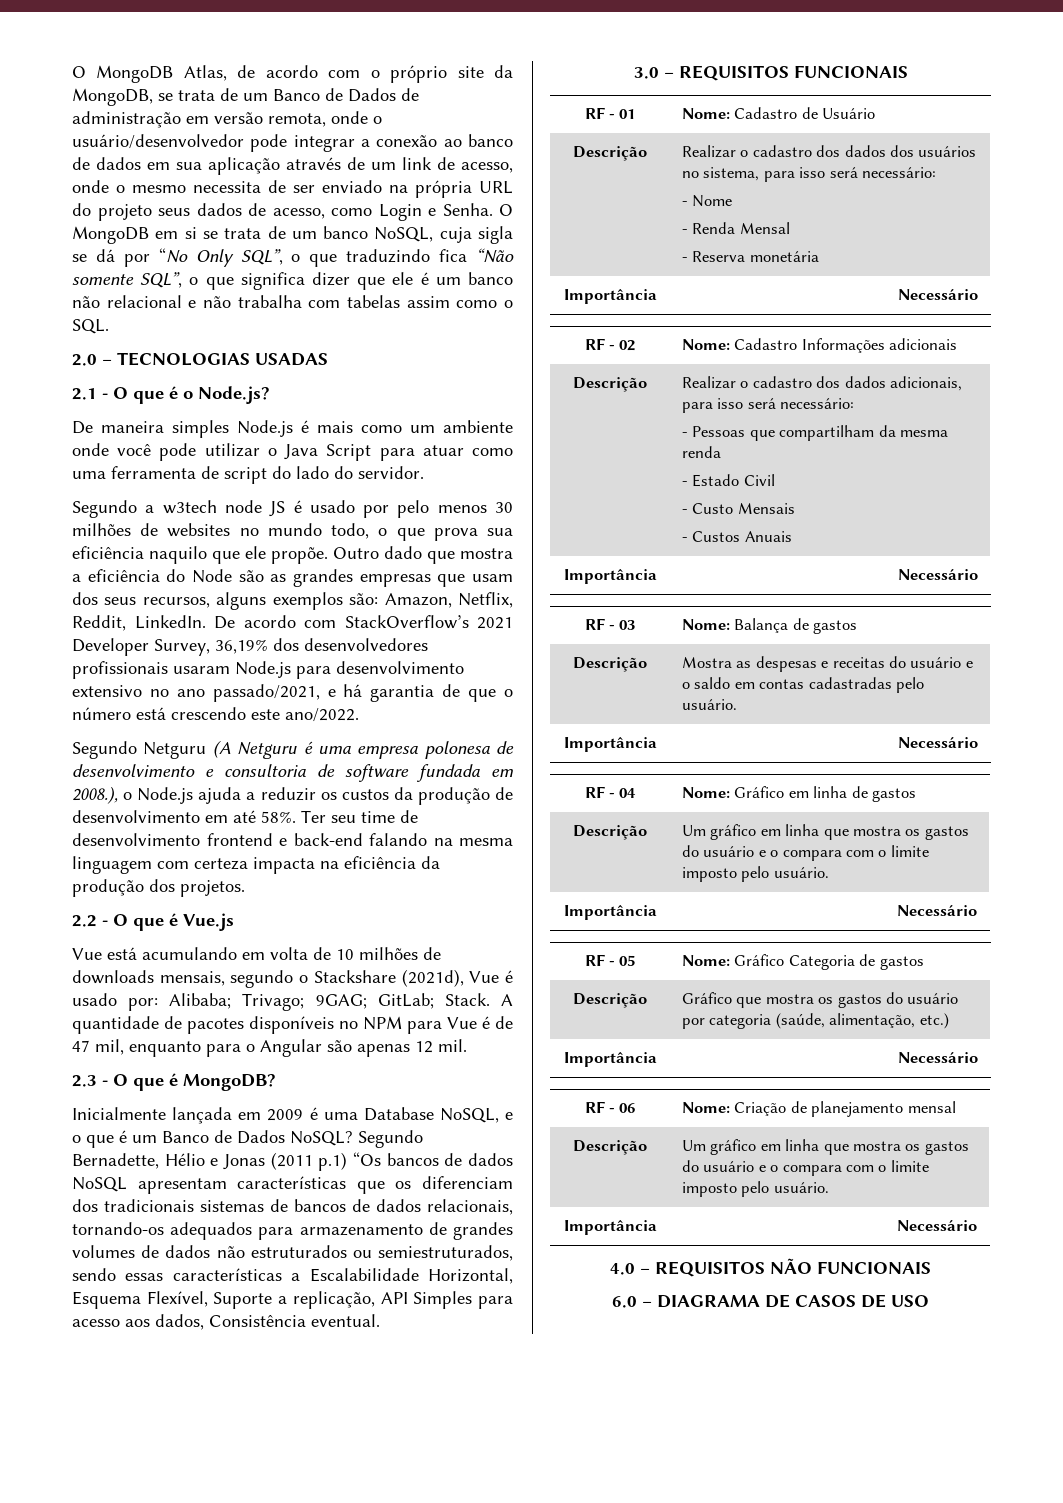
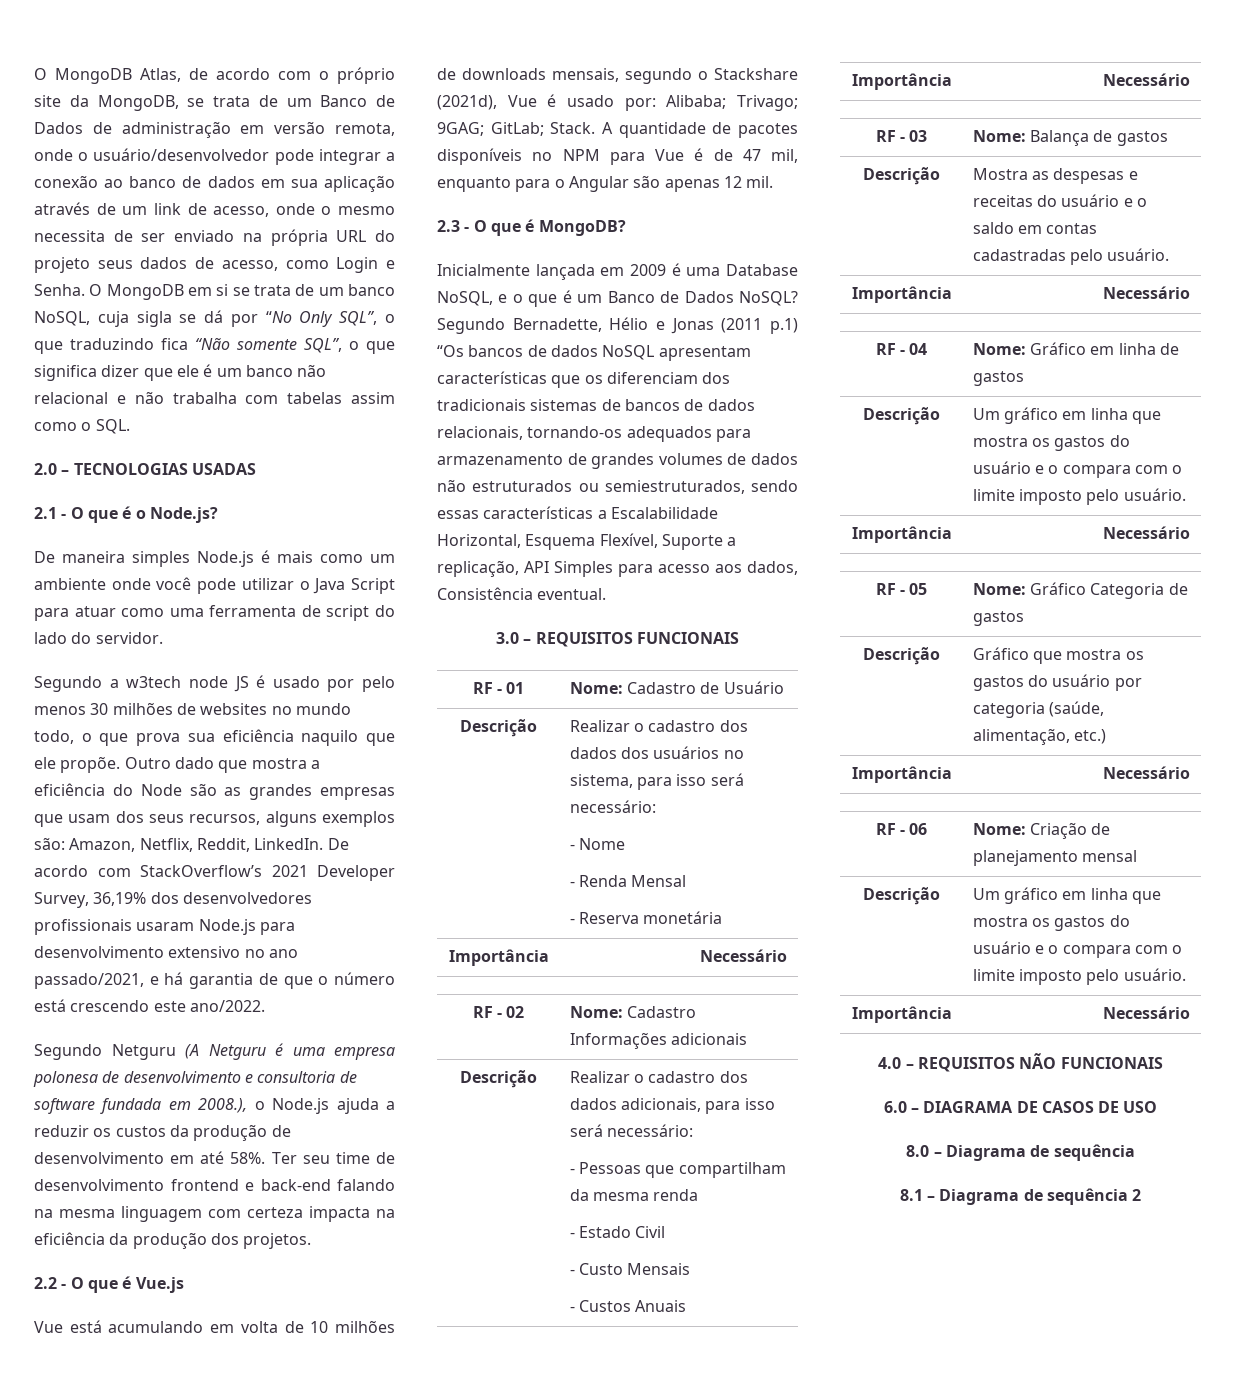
+ 8.0 – Diagrama de sequência
+ 8.1 – Diagrama de sequência 2

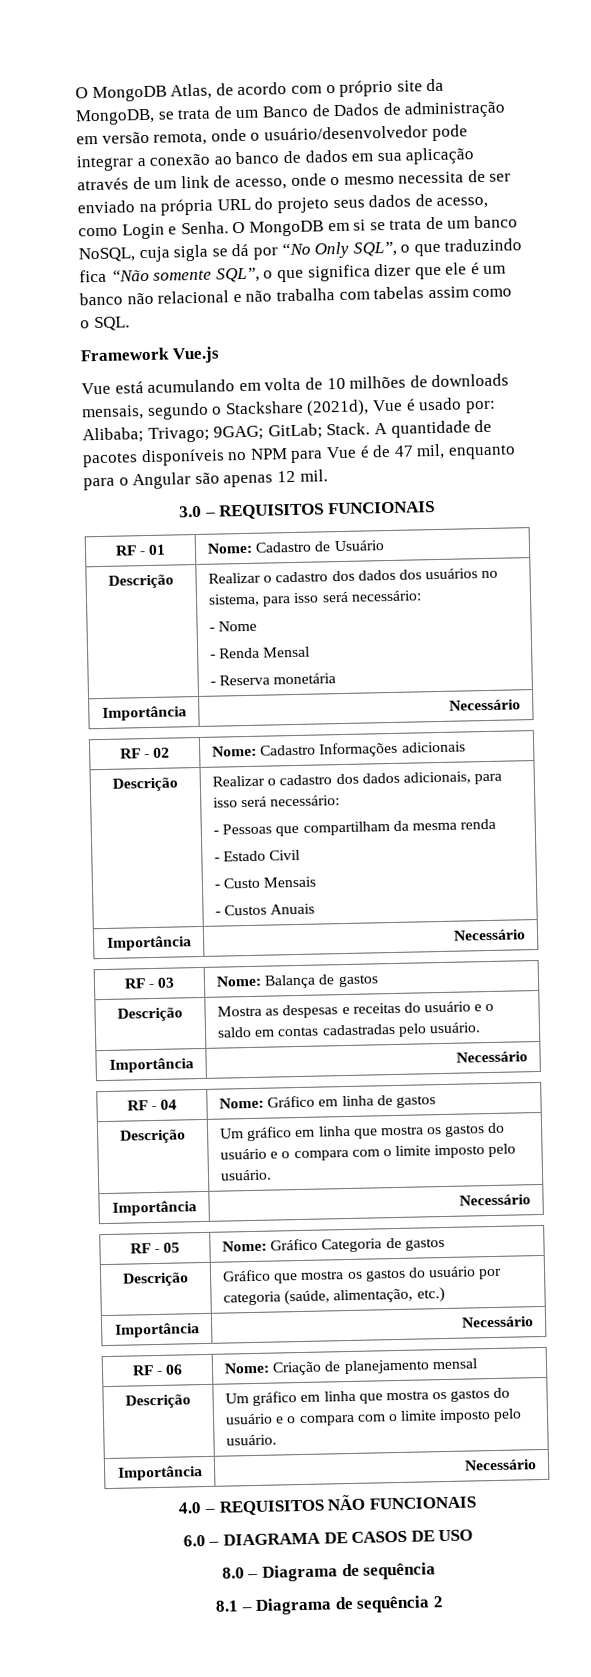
- 2.0 – TECNOLOGIAS USADAS
- 2.1 - O que é o Node.js?
- De maneira simples Node.js é mais como um ambiente onde você pode utilizar o Java Script para atuar como uma ferramenta de script do lado do servidor.
- Segundo a w3tech node JS é usado por pelo menos 30 milhões de websites no mundo todo, o que prova sua eficiência naquilo que ele propõe. Outro dado que mostra a eficiência do Node são as grandes empresas que usam dos seus recursos, alguns exemplos são: Amazon, Netflix, Reddit, LinkedIn. De acordo com StackOverflow’s 2021 Developer Survey, 36,19% dos desenvolvedores profissionais usaram Node.js para desenvolvimento extensivo no ano passado/2021, e há garantia de que o número está crescendo este ano/2022.
- Segundo Netguru (A Netguru é uma empresa polonesa de desenvolvimento e consultoria de software fundada em 2008.), o Node.js ajuda a reduzir os custos da produção de desenvolvimento em até 58%. Ter seu time de desenvolvimento frontend e back-end falando na mesma linguagem com certeza impacta na eficiência da produção dos projetos.
- 2.2 - O que é Vue.js
+ Framework Vue.js
- 2.3 - O que é MongoDB?
- Inicialmente lançada em 2009 é uma Database NoSQL, e o que é um Banco de Dados NoSQL? Segundo Bernadette, Hélio e Jonas (2011 p.1) “Os bancos de dados NoSQL apresentam características que os diferenciam dos tradicionais sistemas de bancos de dados relacionais, tornando-os adequados para armazenamento de grandes volumes de dados não estruturados ou semiestruturados, sendo essas características a Escalabilidade Horizontal, Esquema Flexível, Suporte a replicação, API Simples para acesso aos dados, Consistência eventual.

